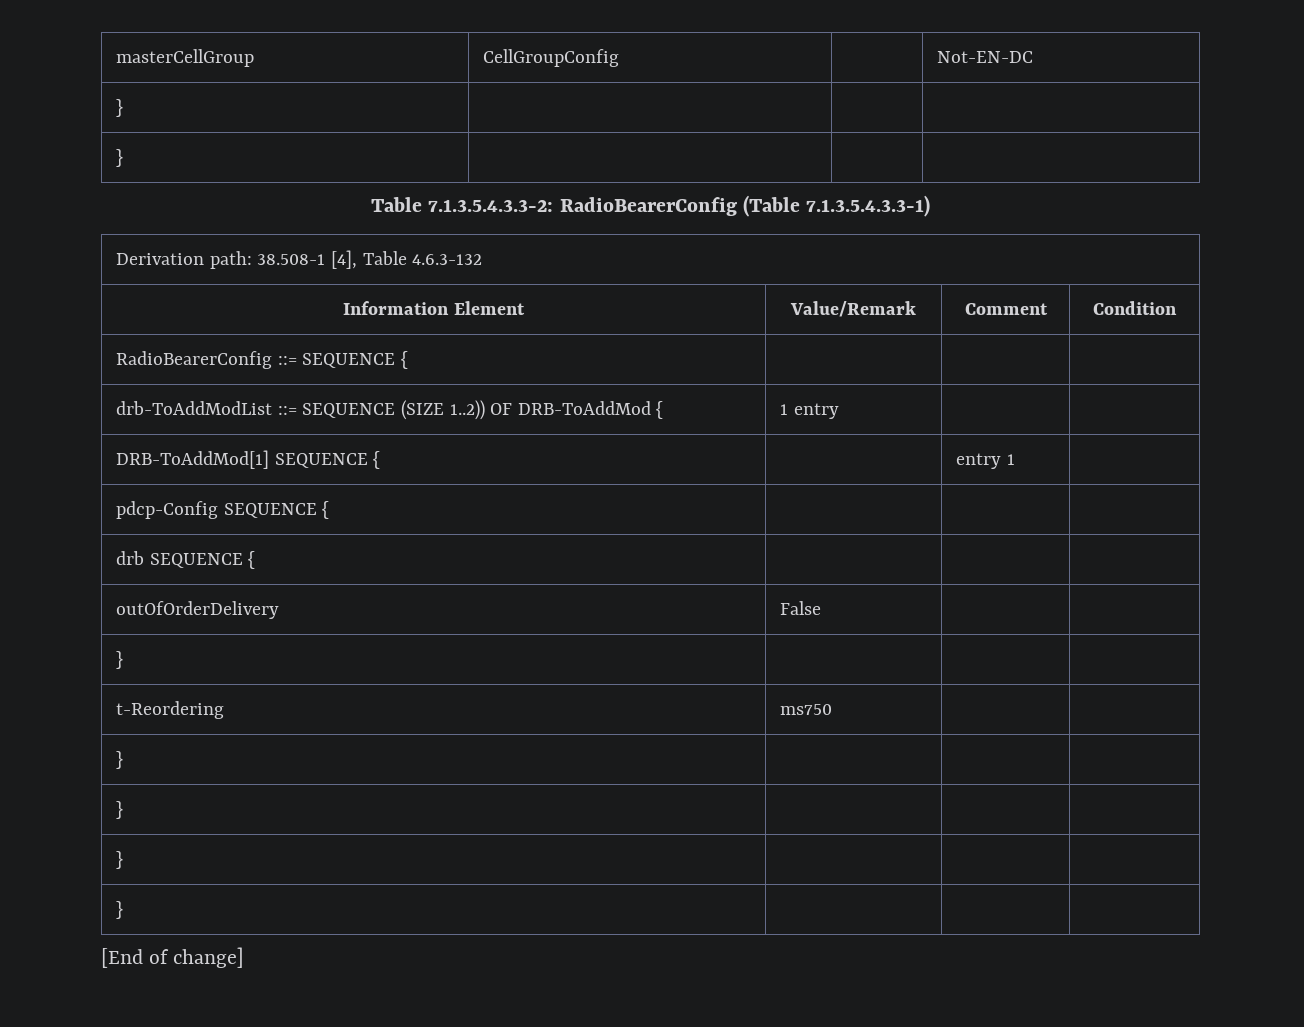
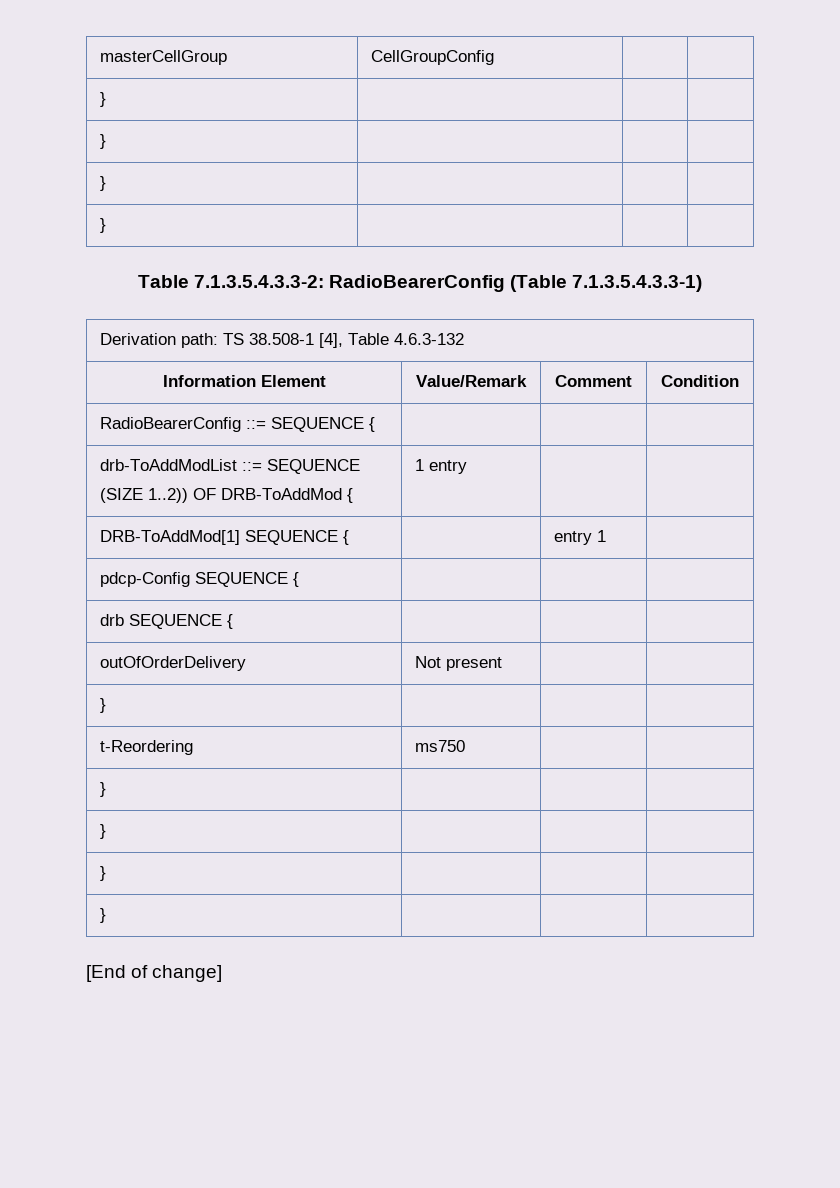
- masterCellGroup | CellGroupConfig | | Not-EN-DC
+ masterCellGroup | CellGroupConfig | |
+ } | | |
+ } | | |
- Derivation path: 38.508-1 [4], Table 4.6.3-132
+ Derivation path: TS 38.508-1 [4], Table 4.6.3-132
- outOfOrderDelivery | False | |
+ outOfOrderDelivery | Not present | |

